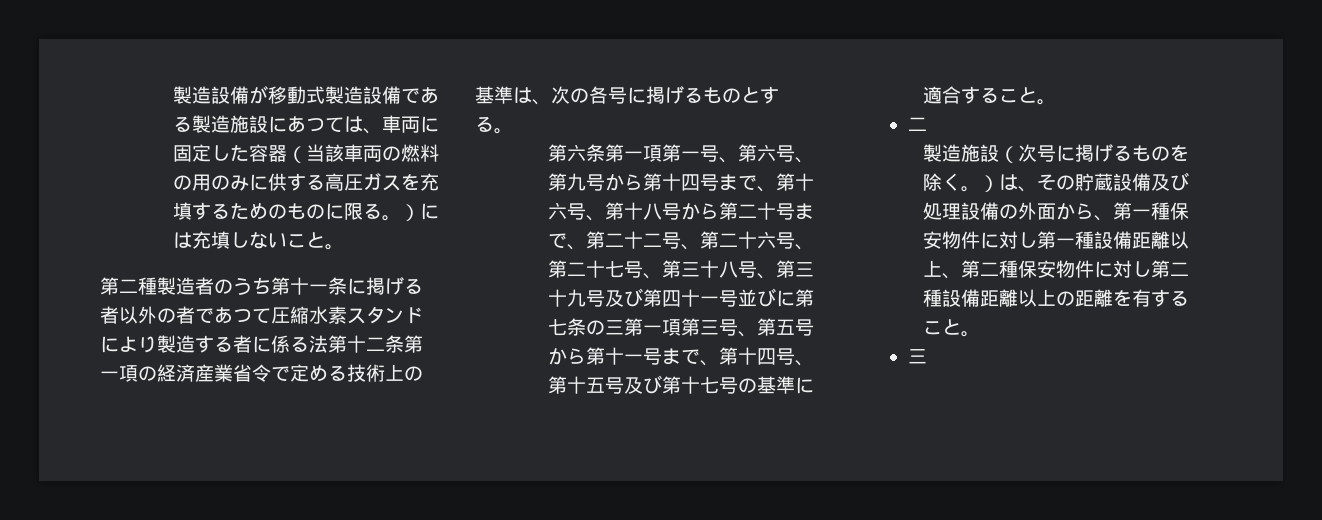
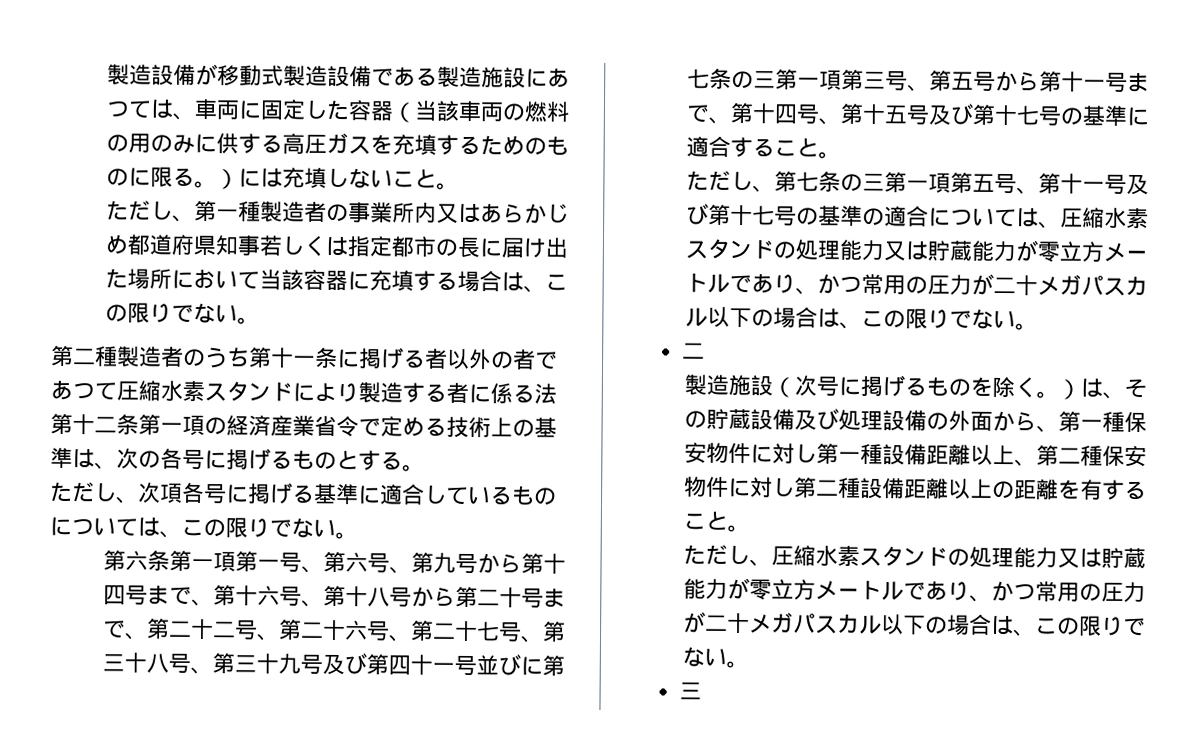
+ ただし、第一種製造者の事業所内又はあらかじめ都道府県知事若しくは指定都市の長に届け出た場所において当該容器に充填する場合は、この限りでない。
+ ただし、次項各号に掲げる基準に適合しているものについては、この限りでない。
+ ただし、第七条の三第一項第五号、第十一号及び第十七号の基準の適合については、圧縮水素スタンドの処理能力又は貯蔵能力が零立方メートルであり、かつ常用の圧力が二十メガパスカル以下の場合は、この限りでない。
+ ただし、圧縮水素スタンドの処理能力又は貯蔵能力が零立方メートルであり、かつ常用の圧力が二十メガパスカル以下の場合は、この限りでない。

